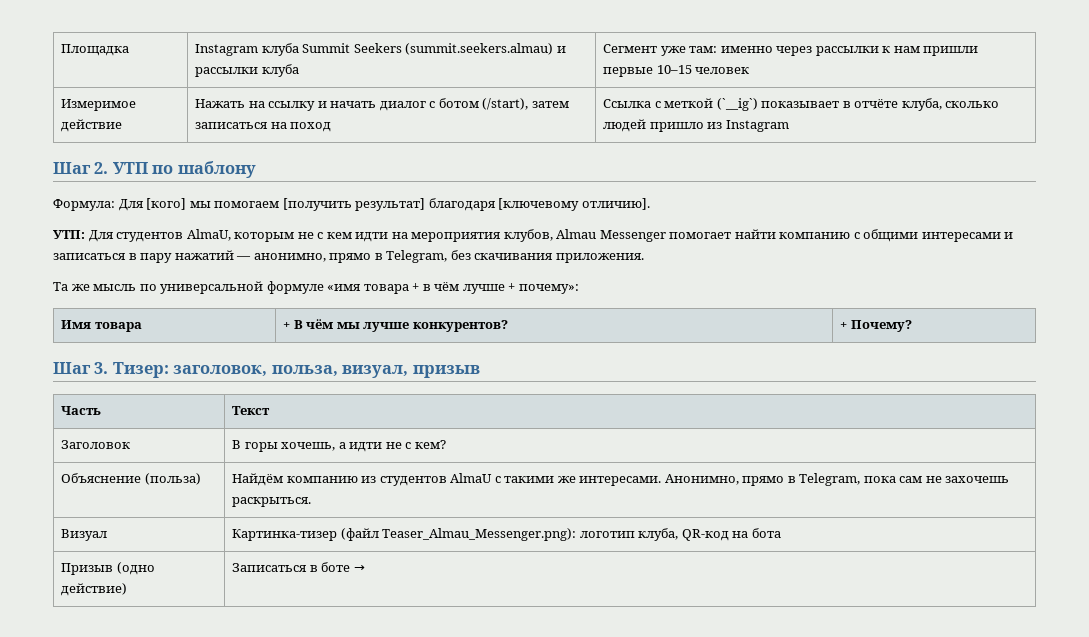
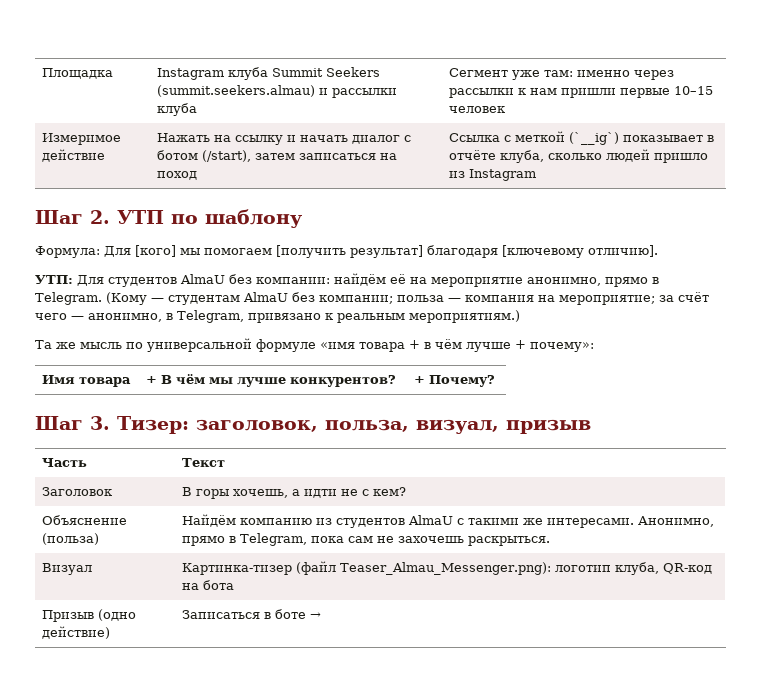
- УТП: Для студентов AlmaU, которым не с кем идти на мероприятия клубов, Almau Messenger помогает найти компанию с общими интересами и записаться в пару нажатий — анонимно, прямо в Telegram, без скачивания приложения.
+ УТП: Для студентов AlmaU без компании: найдём её на мероприятие анонимно, прямо в Telegram. (Кому — студентам AlmaU без компании; польза — компания на мероприятие; за счёт чего — анонимно, в Telegram, привязано к реальным мероприятиям.)

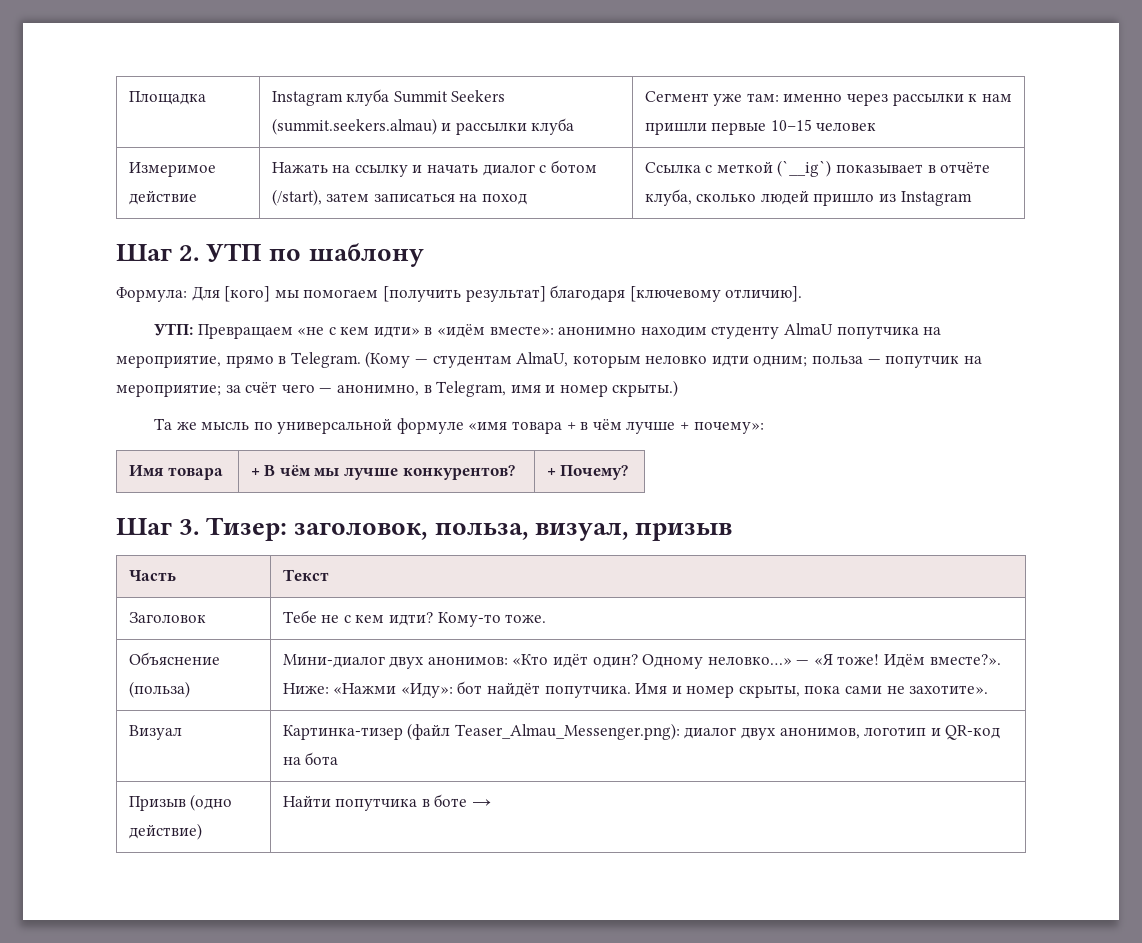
- УТП: Для студентов AlmaU без компании: найдём её на мероприятие анонимно, прямо в Telegram.
+ УТП: Превращаем «не с кем идти» в «идём вместе»: анонимно находим студенту AlmaU попутчика на мероприятие, прямо в Telegram.
- (Кому — студентам AlmaU без компании; польза — компания на мероприятие; за счёт чего — анонимно, в Telegram, привязано к реальным мероприятиям.)
+ (Кому — студентам AlmaU, которым неловко идти одним; польза — попутчик на мероприятие; за счёт чего — анонимно, в Telegram, имя и номер скрыты.)
- Заголовок | В горы хочешь, а идти не с кем?
- Объяснение (польза) | Найдём компанию из студентов AlmaU с такими же интересами. Анонимно, прямо в Telegram, пока сам не захочешь раскрыться.
+ Заголовок | Тебе не с кем идти? Кому-то тоже.
+ Объяснение (польза) | Мини-диалог двух анонимов: «Кто идёт один? Одному неловко…» — «Я тоже! Идём вместе?». Ниже: «Нажми «Иду»: бот найдёт попутчика. Имя и номер скрыты, пока сами не захотите».
- Визуал | Картинка-тизер (файл Teaser_Almau_Messenger.png): логотип клуба, QR-код на бота
+ Визуал | Картинка-тизер (файл Teaser_Almau_Messenger.png): диалог двух анонимов, логотип и QR-код на бота
- Призыв (одно действие) | Записаться в боте →
+ Призыв (одно действие) | Найти попутчика в боте →

